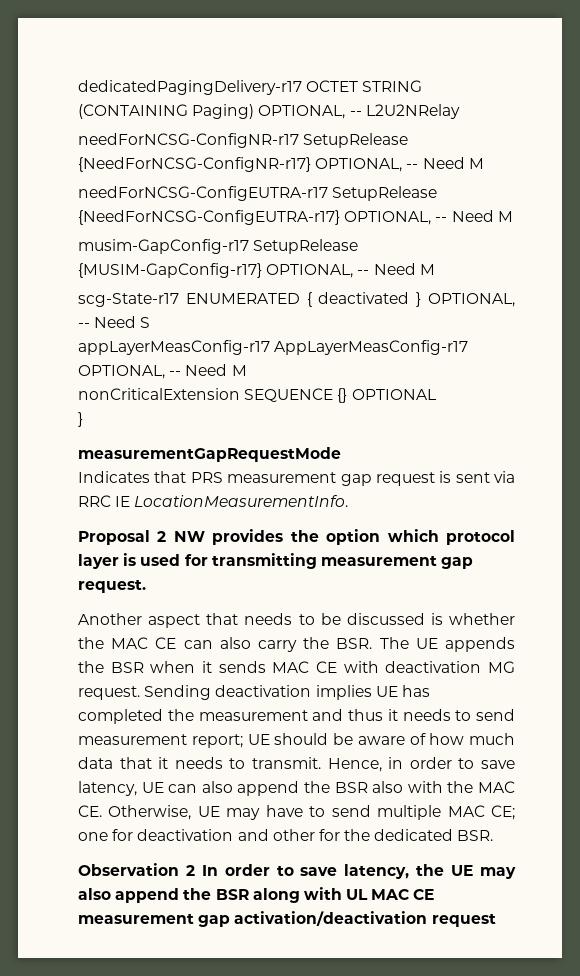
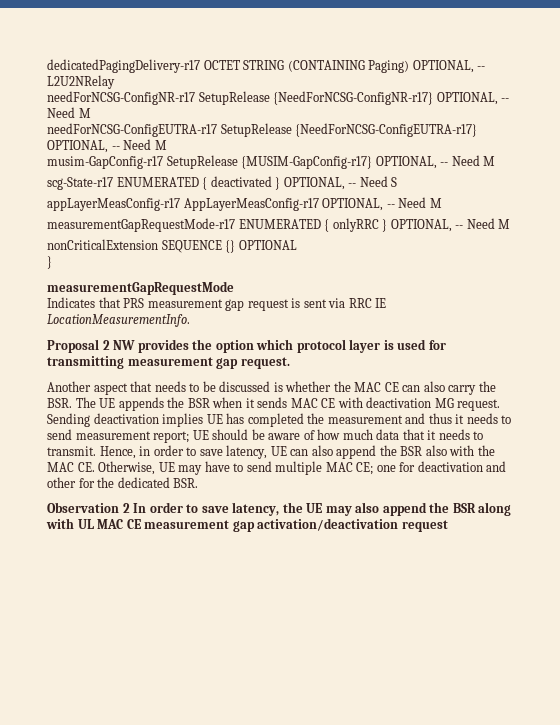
+ measurementGapRequestMode-r17 ENUMERATED { onlyRRC } OPTIONAL, -- Need M

